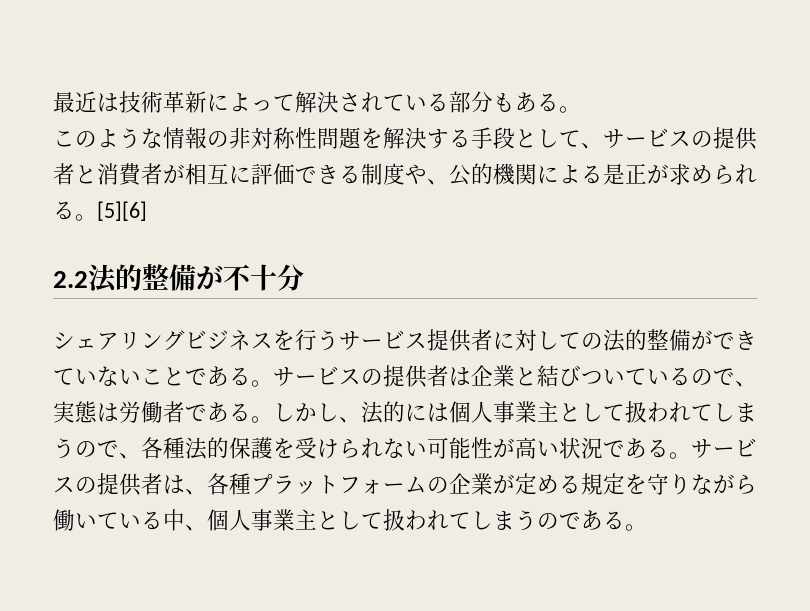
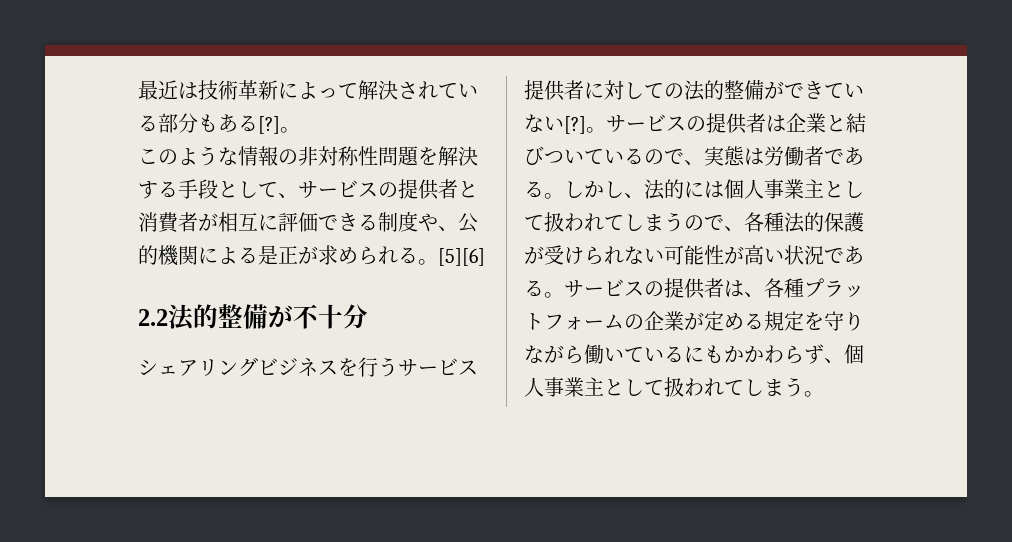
- 最近は技術革新によって解決されている部分もある。
+ 最近は技術革新によって解決されている部分もある[?]。
- シェアリングビジネスを行うサービス提供者に対しての法的整備ができていないことである。
+ シェアリングビジネスを行うサービス提供者に対しての法的整備ができていない[?]。
- しかし、法的には個人事業主として扱われてしまうので、各種法的保護を受けられない可能性が高い状況である。
+ しかし、法的には個人事業主として扱われてしまうので、各種法的保護が受けられない可能性が高い状況である。
- サービスの提供者は、各種プラットフォームの企業が定める規定を守りながら働いている中、個人事業主として扱われてしまうのである。
+ サービスの提供者は、各種プラットフォームの企業が定める規定を守りながら働いているにもかかわらず、個人事業主として扱われてしまう。

